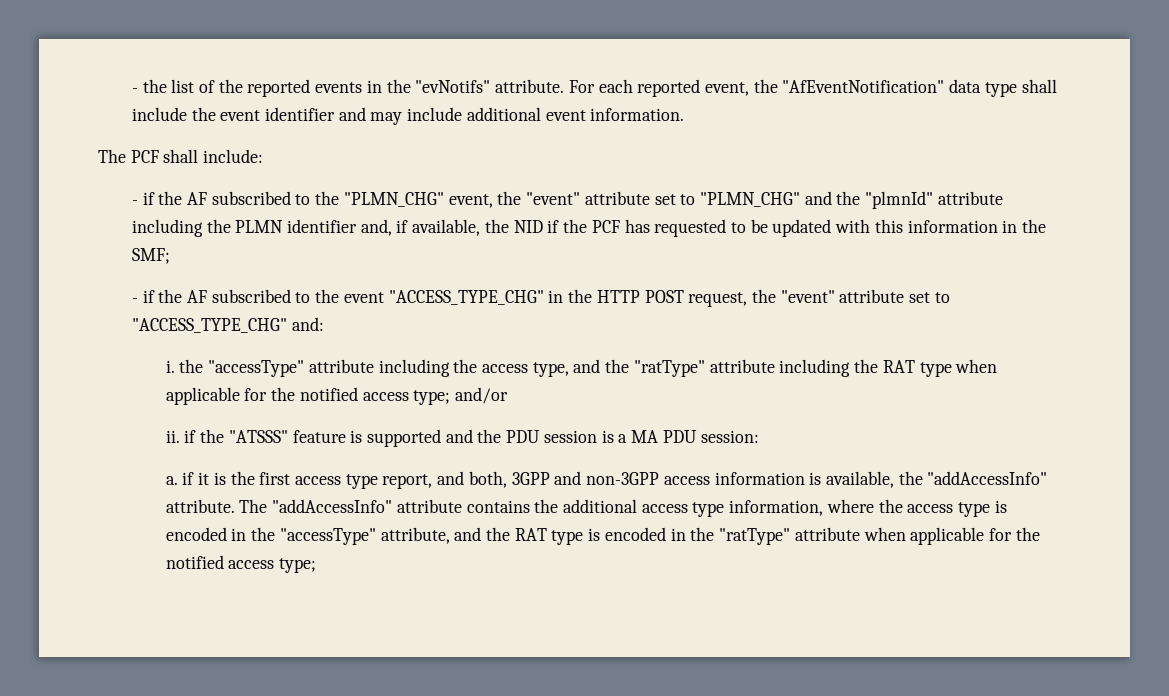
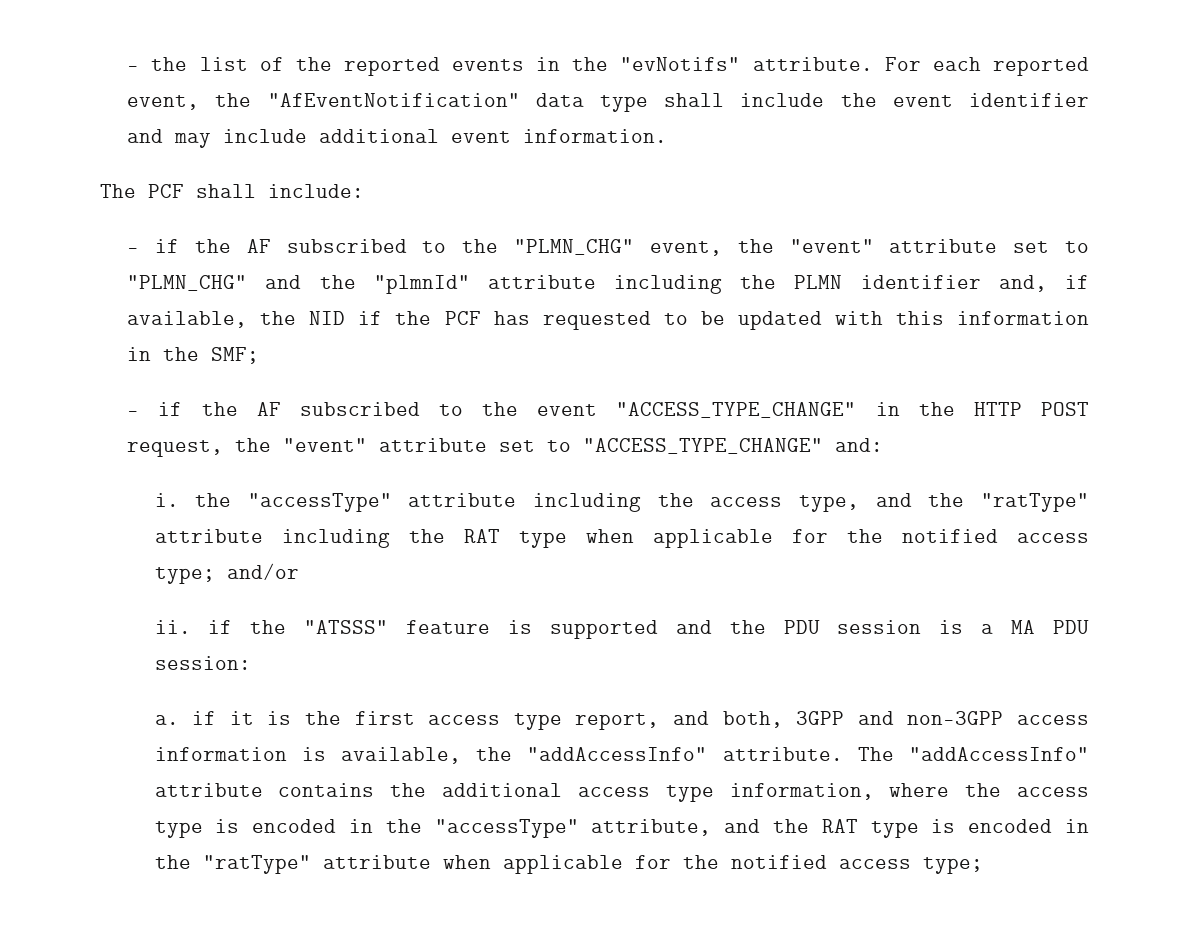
- - if the AF subscribed to the event "ACCESS_TYPE_CHG" in the HTTP POST request, the "event" attribute set to "ACCESS_TYPE_CHG" and:
+ - if the AF subscribed to the event "ACCESS_TYPE_CHANGE" in the HTTP POST request, the "event" attribute set to "ACCESS_TYPE_CHANGE" and:

